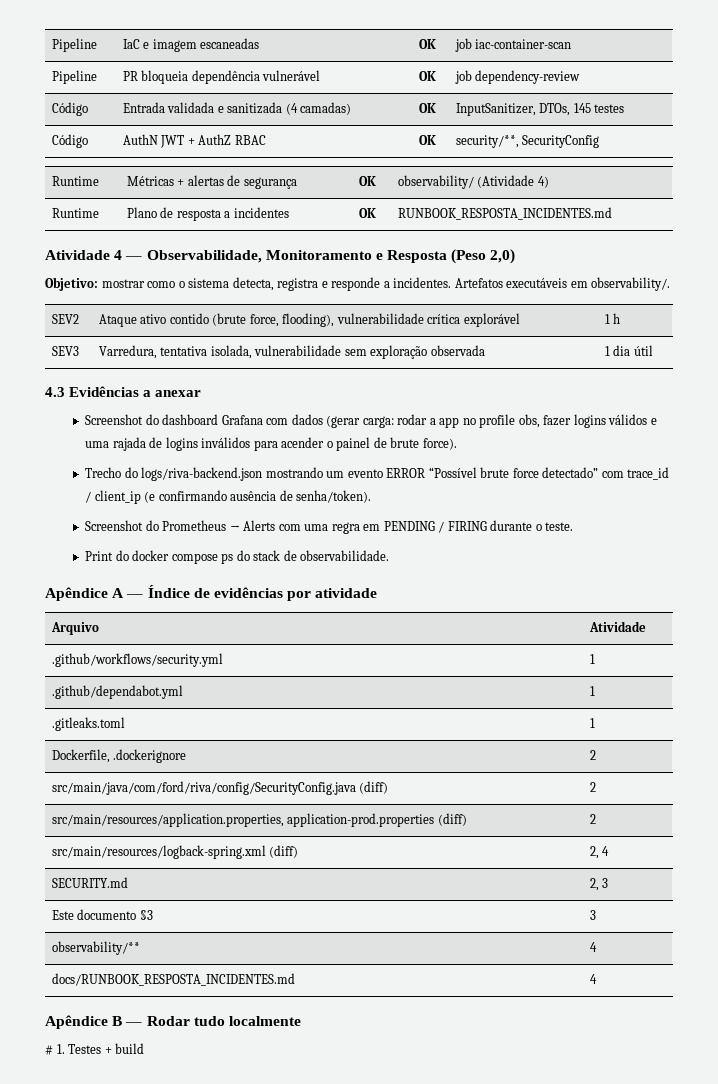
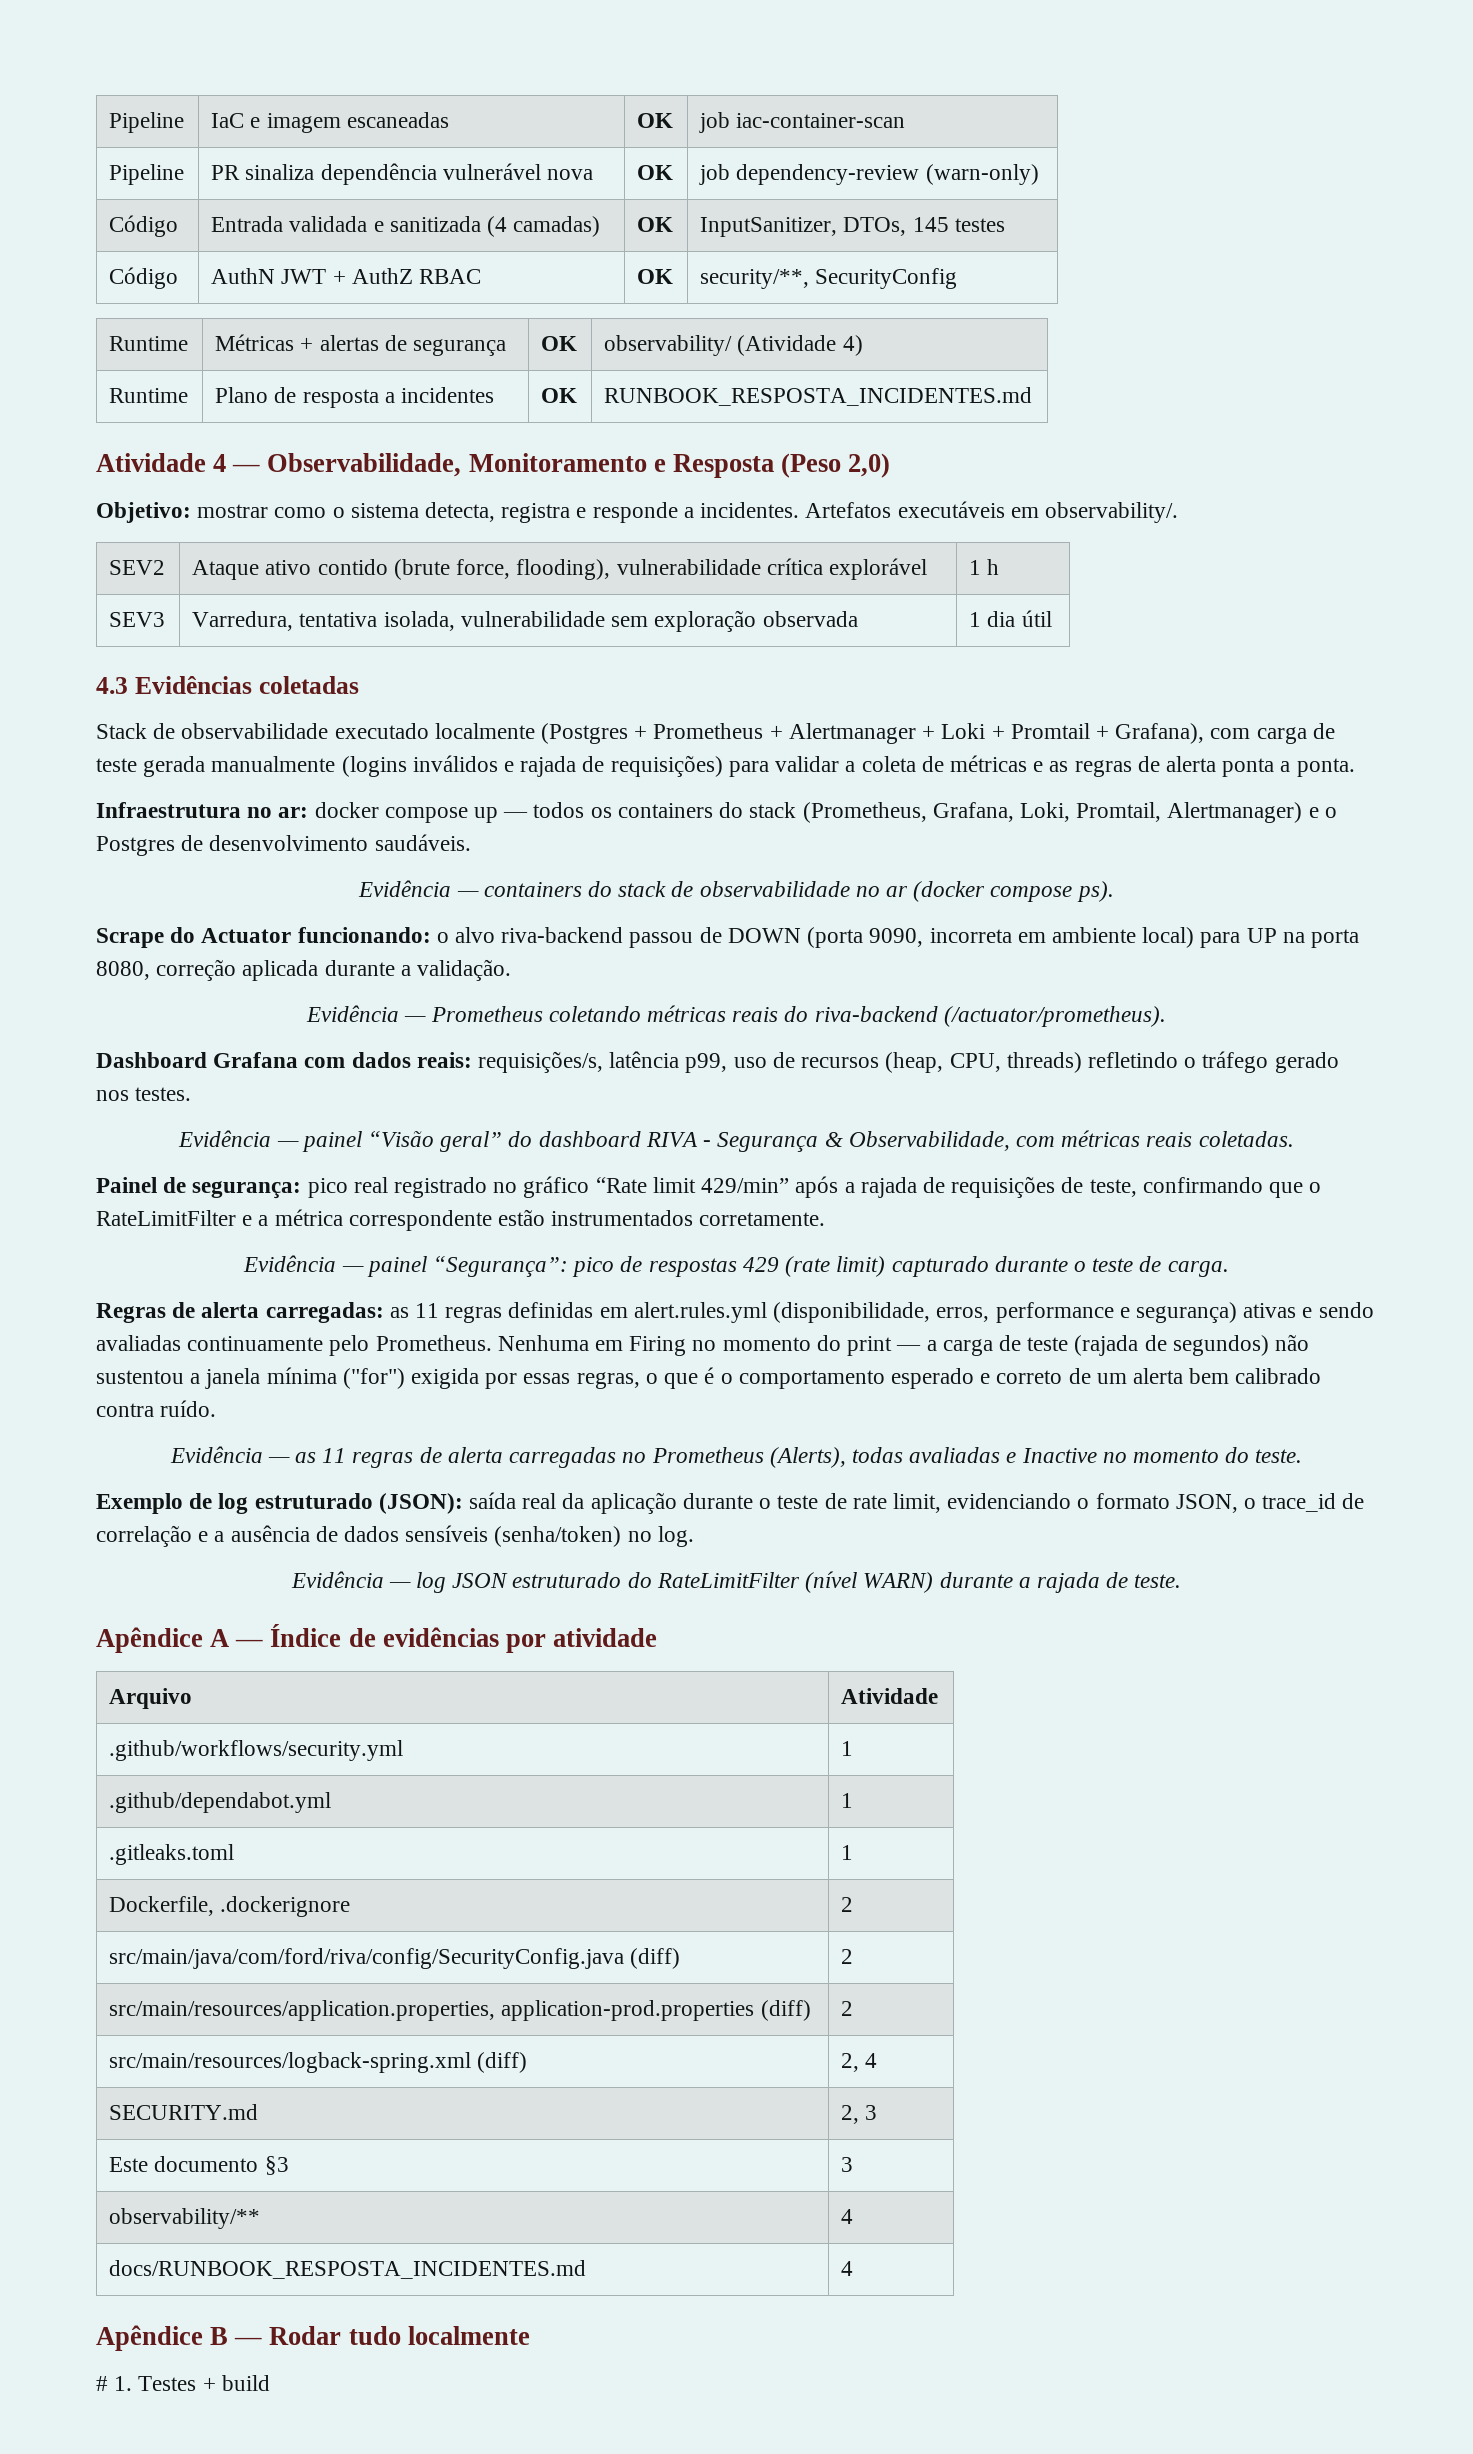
- Pipeline | PR bloqueia dependência vulnerável | OK | job dependency-review
+ Pipeline | PR sinaliza dependência vulnerável nova | OK | job dependency-review (warn-only)
- 4.3 Evidências a anexar
- Screenshot do dashboard Grafana com dados (gerar carga: rodar a app no profile obs, fazer logins válidos e uma rajada de logins inválidos para acender o painel de brute force).
- Trecho do logs/riva-backend.json mostrando um evento ERROR “Possível brute force detectado” com trace_id / client_ip (e confirmando ausência de senha/token).
- Screenshot do Prometheus → Alerts com uma regra em PENDING / FIRING durante o teste.
- Print do docker compose ps do stack de observabilidade.
+ 4.3 Evidências coletadas
+ Stack de observabilidade executado localmente (Postgres + Prometheus + Alertmanager + Loki + Promtail + Grafana), com carga de teste gerada manualmente (logins inválidos e rajada de requisições) para validar a coleta de métricas e as regras de alerta ponta a ponta.
+ Infraestrutura no ar: docker compose up — todos os containers do stack (Prometheus, Grafana, Loki, Promtail, Alertmanager) e o Postgres de desenvolvimento saudáveis.
+ Evidência — containers do stack de observabilidade no ar (docker compose ps).
+ Scrape do Actuator funcionando: o alvo riva-backend passou de DOWN (porta 9090, incorreta em ambiente local) para UP na porta 8080, correção aplicada durante a validação.
+ Evidência — Prometheus coletando métricas reais do riva-backend (/actuator/prometheus).
+ Dashboard Grafana com dados reais: requisições/s, latência p99, uso de recursos (heap, CPU, threads) refletindo o tráfego gerado nos testes.
+ Evidência — painel “Visão geral” do dashboard RIVA - Segurança & Observabilidade, com métricas reais coletadas.
+ Painel de segurança: pico real registrado no gráfico “Rate limit 429/min” após a rajada de requisições de teste, confirmando que o RateLimitFilter e a métrica correspondente estão instrumentados corretamente.
+ Evidência — painel “Segurança”: pico de respostas 429 (rate limit) capturado durante o teste de carga.
+ Regras de alerta carregadas: as 11 regras definidas em alert.rules.yml (disponibilidade, erros, performance e segurança) ativas e sendo avaliadas continuamente pelo Prometheus. Nenhuma em Firing no momento do print — a carga de teste (rajada de segundos) não sustentou a janela mínima ("for") exigida por essas regras, o que é o comportamento esperado e correto de um alerta bem calibrado contra ruído.
+ Evidência — as 11 regras de alerta carregadas no Prometheus (Alerts), todas avaliadas e Inactive no momento do teste.
+ Exemplo de log estruturado (JSON): saída real da aplicação durante o teste de rate limit, evidenciando o formato JSON, o trace_id de correlação e a ausência de dados sensíveis (senha/token) no log.
+ Evidência — log JSON estruturado do RateLimitFilter (nível WARN) durante a rajada de teste.

